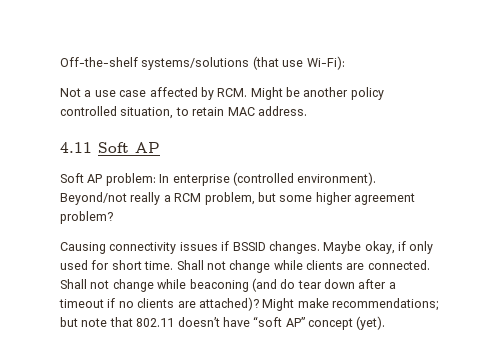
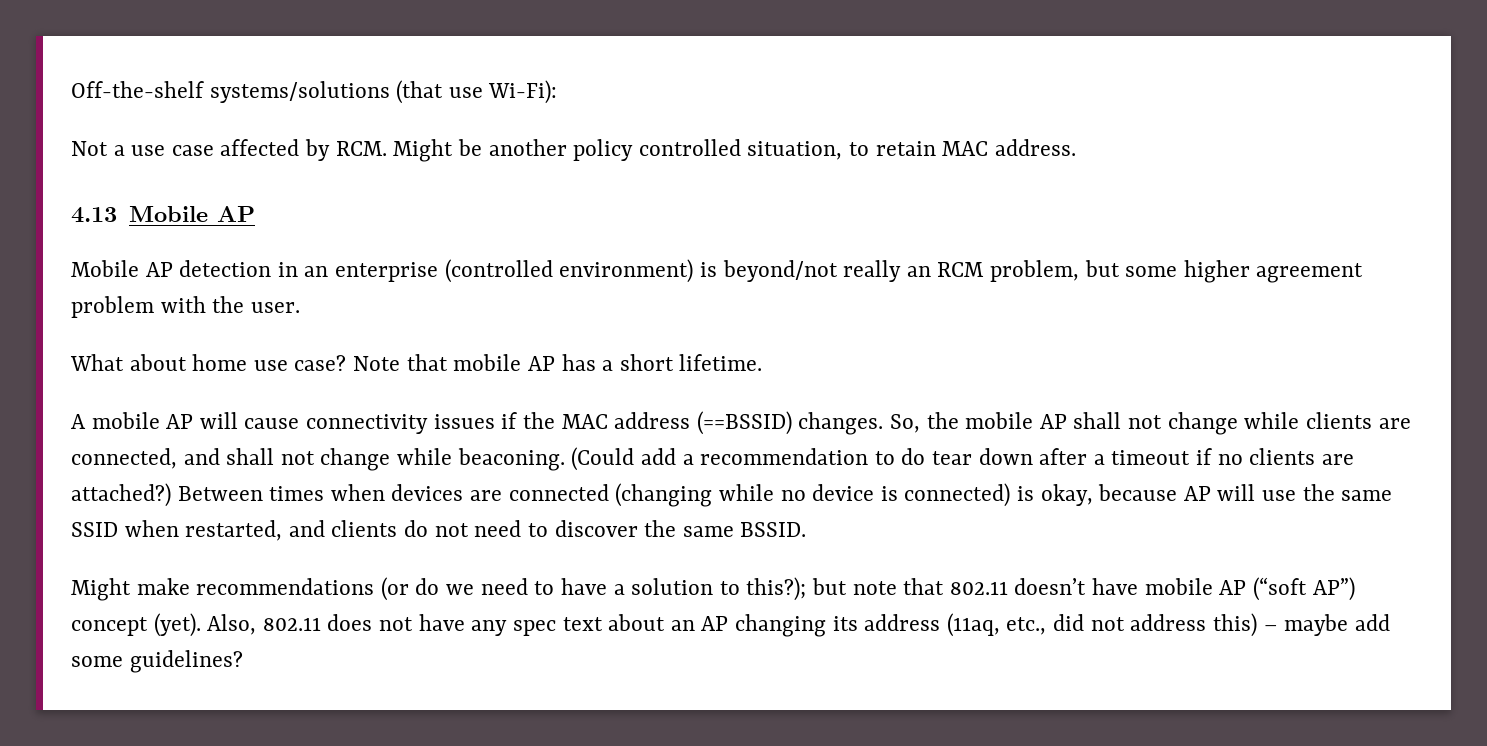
- 4.11 Soft AP
+ 4.13 Mobile AP
- Soft AP problem: In enterprise (controlled environment). Beyond/not really a RCM problem, but some higher agreement problem?
- Causing connectivity issues if BSSID changes. Maybe okay, if only used for short time. Shall not change while clients are connected. Shall not change while beaconing (and do tear down after a timeout if no clients are attached)? Might make recommendations; but note that 802.11 doesn’t have “soft AP” concept (yet).
+ Mobile AP detection in an enterprise (controlled environment) is beyond/not really an RCM problem, but some higher agreement problem with the user.
+ What about home use case? Note that mobile AP has a short lifetime.
+ A mobile AP will cause connectivity issues if the MAC address (==BSSID) changes. So, the mobile AP shall not change while clients are connected, and shall not change while beaconing. (Could add a recommendation to do tear down after a timeout if no clients are attached?) Between times when devices are connected (changing while no device is connected) is okay, because AP will use the same SSID when restarted, and clients do not need to discover the same BSSID.
+ Might make recommendations (or do we need to have a solution to this?); but note that 802.11 doesn’t have mobile AP (“soft AP”) concept (yet). Also, 802.11 does not have any spec text about an AP changing its address (11aq, etc., did not address this) – maybe add some guidelines?

